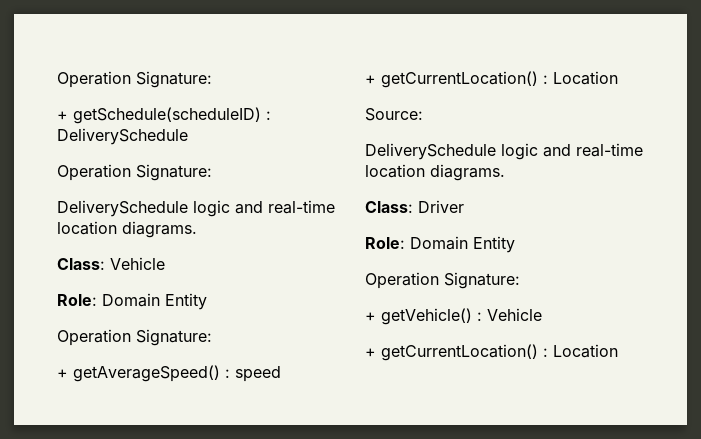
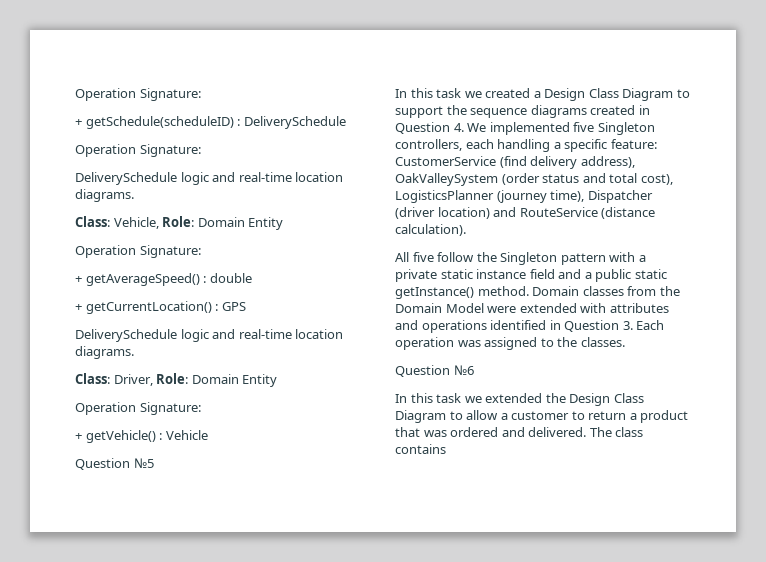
- Class: Vehicle
- Role: Domain Entity
+ Class: Vehicle, Role: Domain Entity
- + getAverageSpeed() : speed
- + getCurrentLocation() : Location
- Source:
+ + getAverageSpeed() : double
+ + getCurrentLocation() : GPS
  DeliverySchedule logic and real-time location diagrams.
- Class: Driver
- Role: Domain Entity
+ Class: Driver, Role: Domain Entity
  + getVehicle() : Vehicle
- + getCurrentLocation() : Location
+ Question №5
+ In this task we created a Design Class Diagram to support the sequence diagrams created in Question 4. We implemented five Singleton controllers, each handling a specific feature: CustomerService (find delivery address), OakValleySystem (order status and total cost), LogisticsPlanner (journey time), Dispatcher (driver location) and RouteService (distance calculation).
+ All five follow the Singleton pattern with a private static instance field and a public static getInstance() method. Domain classes from the Domain Model were extended with attributes and operations identified in Question 3. Each operation was assigned to the classes.
+ Question №6
+ In this task we extended the Design Class Diagram to allow a customer to return a product that was ordered and delivered. The class contains

